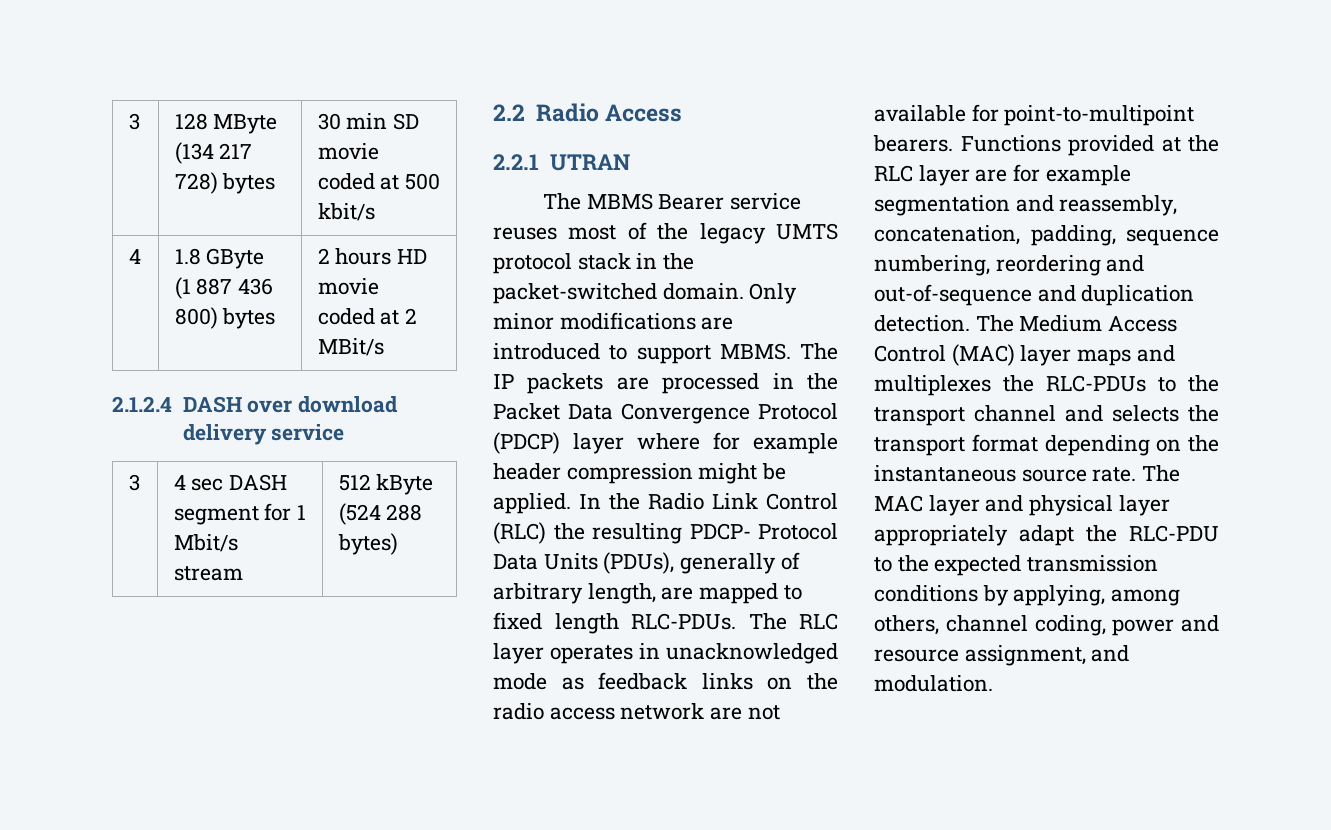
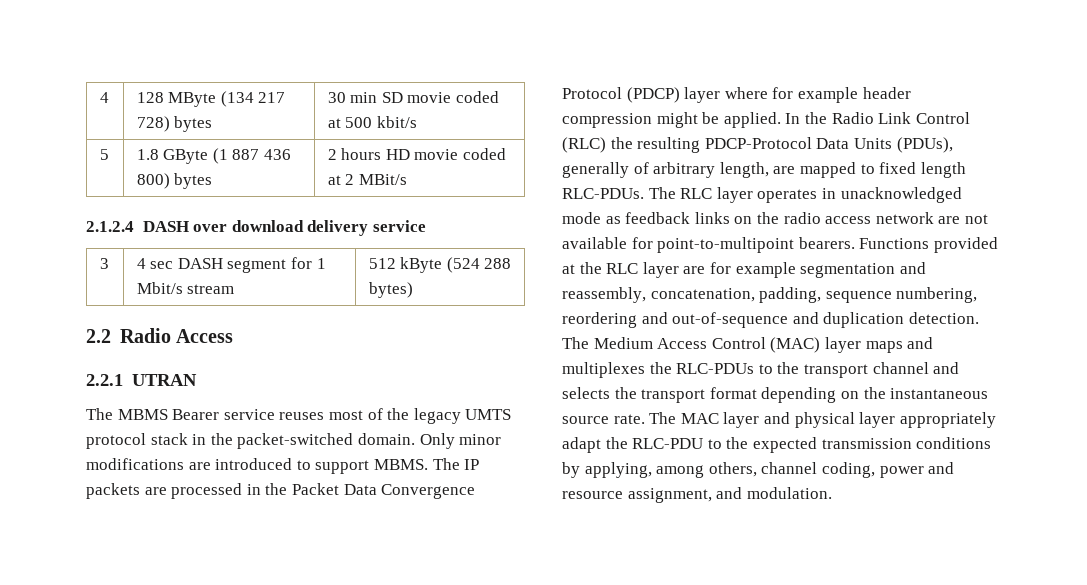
- 3 | 128 MByte (134 217 728) bytes | 30 min SD movie coded at 500 kbit/s
+ 4 | 128 MByte (134 217 728) bytes | 30 min SD movie coded at 500 kbit/s
- 4 | 1.8 GByte (1 887 436 800) bytes | 2 hours HD movie coded at 2 MBit/s
+ 5 | 1.8 GByte (1 887 436 800) bytes | 2 hours HD movie coded at 2 MBit/s
- In the Radio Link Control (RLC) the resulting PDCP- Protocol Data Units (PDUs), generally of arbitrary length, are mapped to fixed length RLC-PDUs.
+ In the Radio Link Control (RLC) the resulting PDCP-Protocol Data Units (PDUs), generally of arbitrary length, are mapped to fixed length RLC-PDUs.

